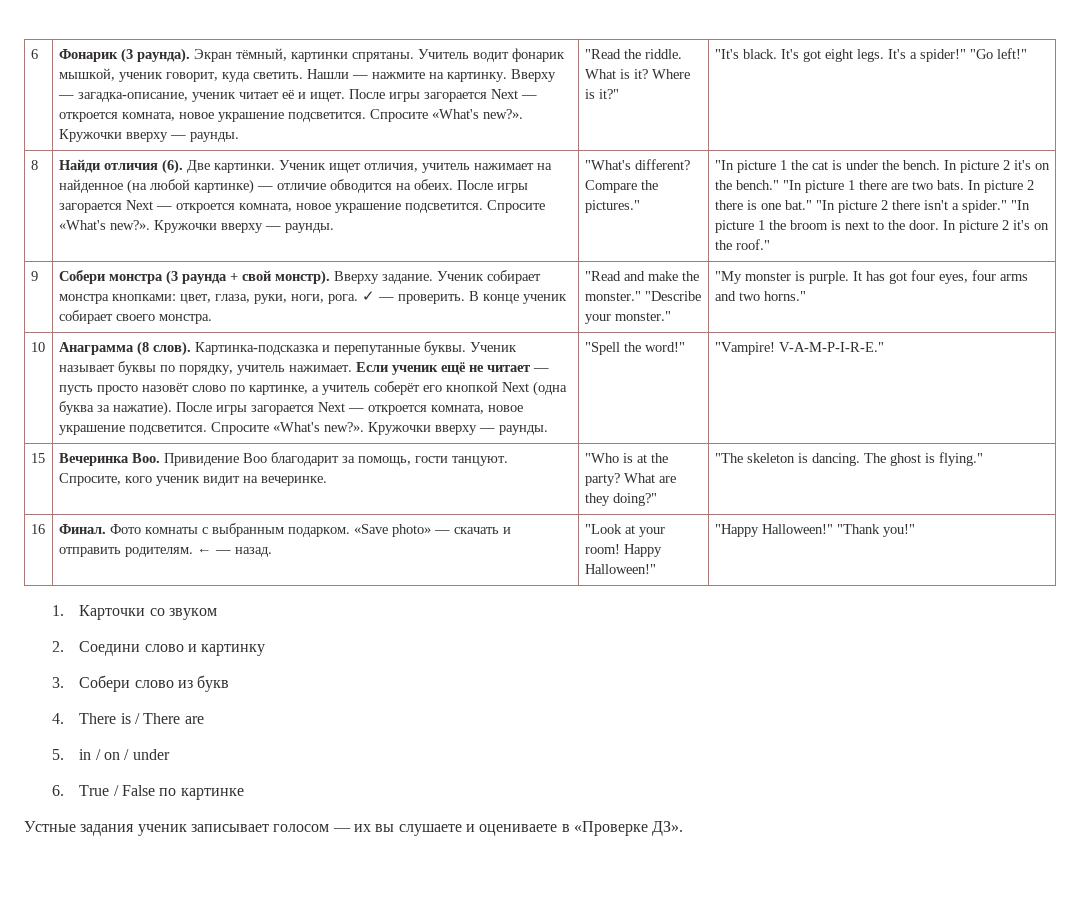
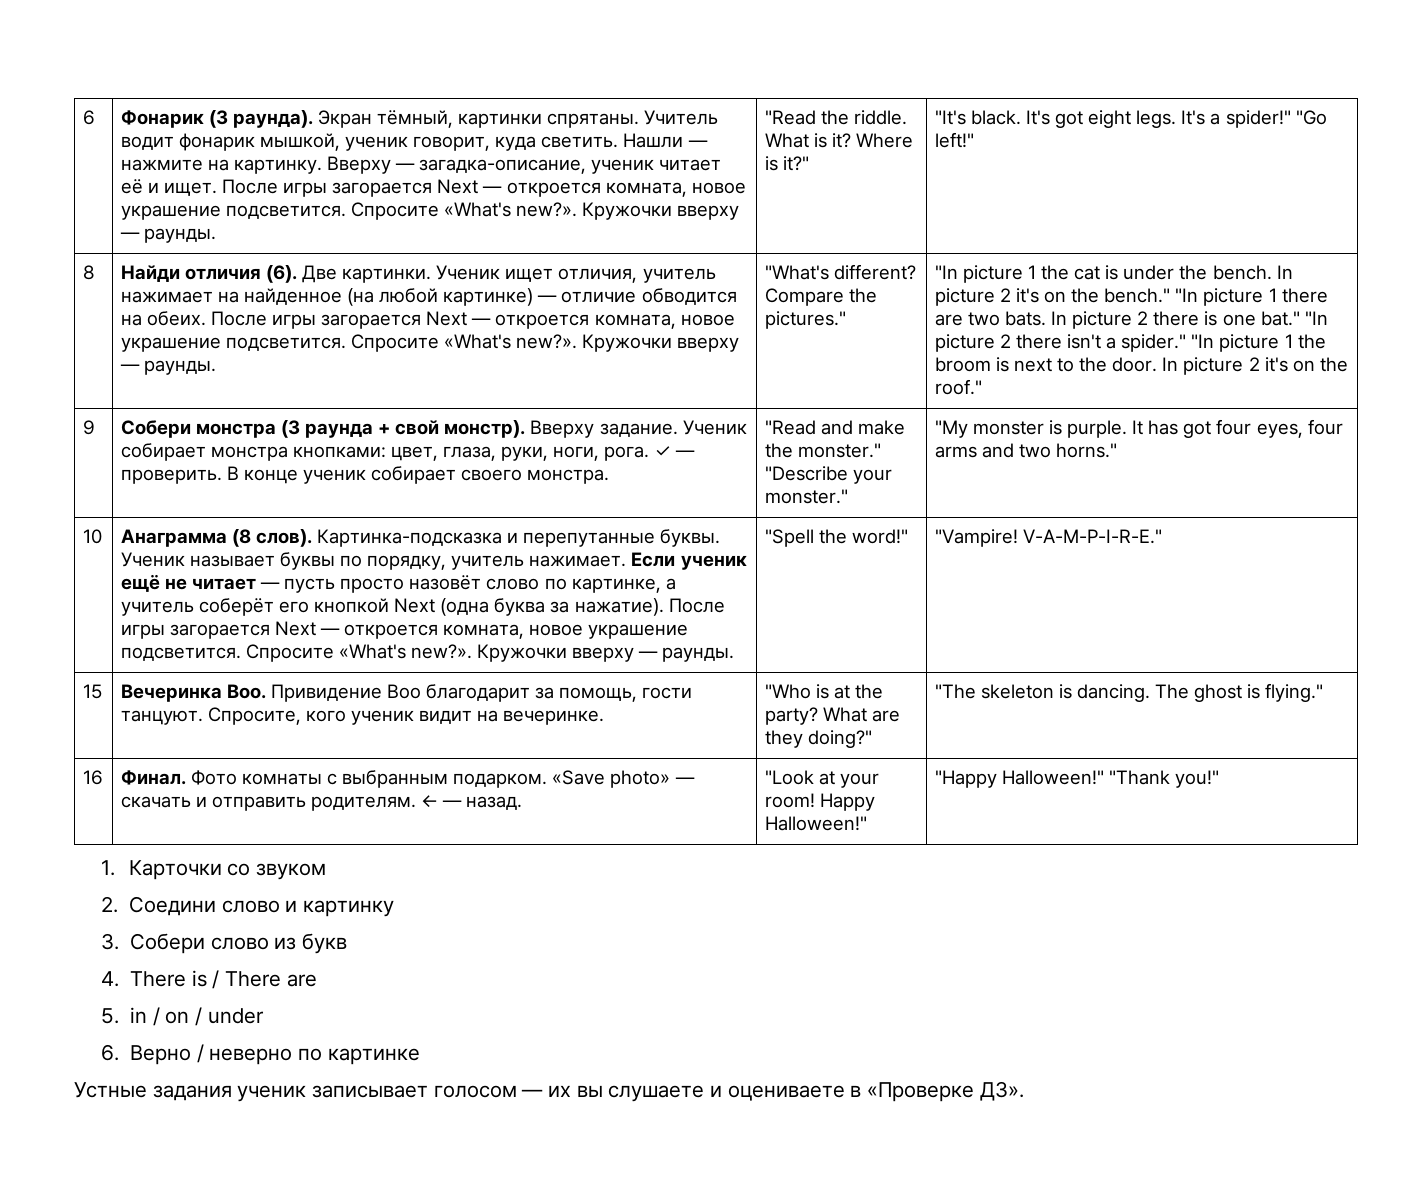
- 6. True / False по картинке
+ 6. Верно / неверно по картинке

